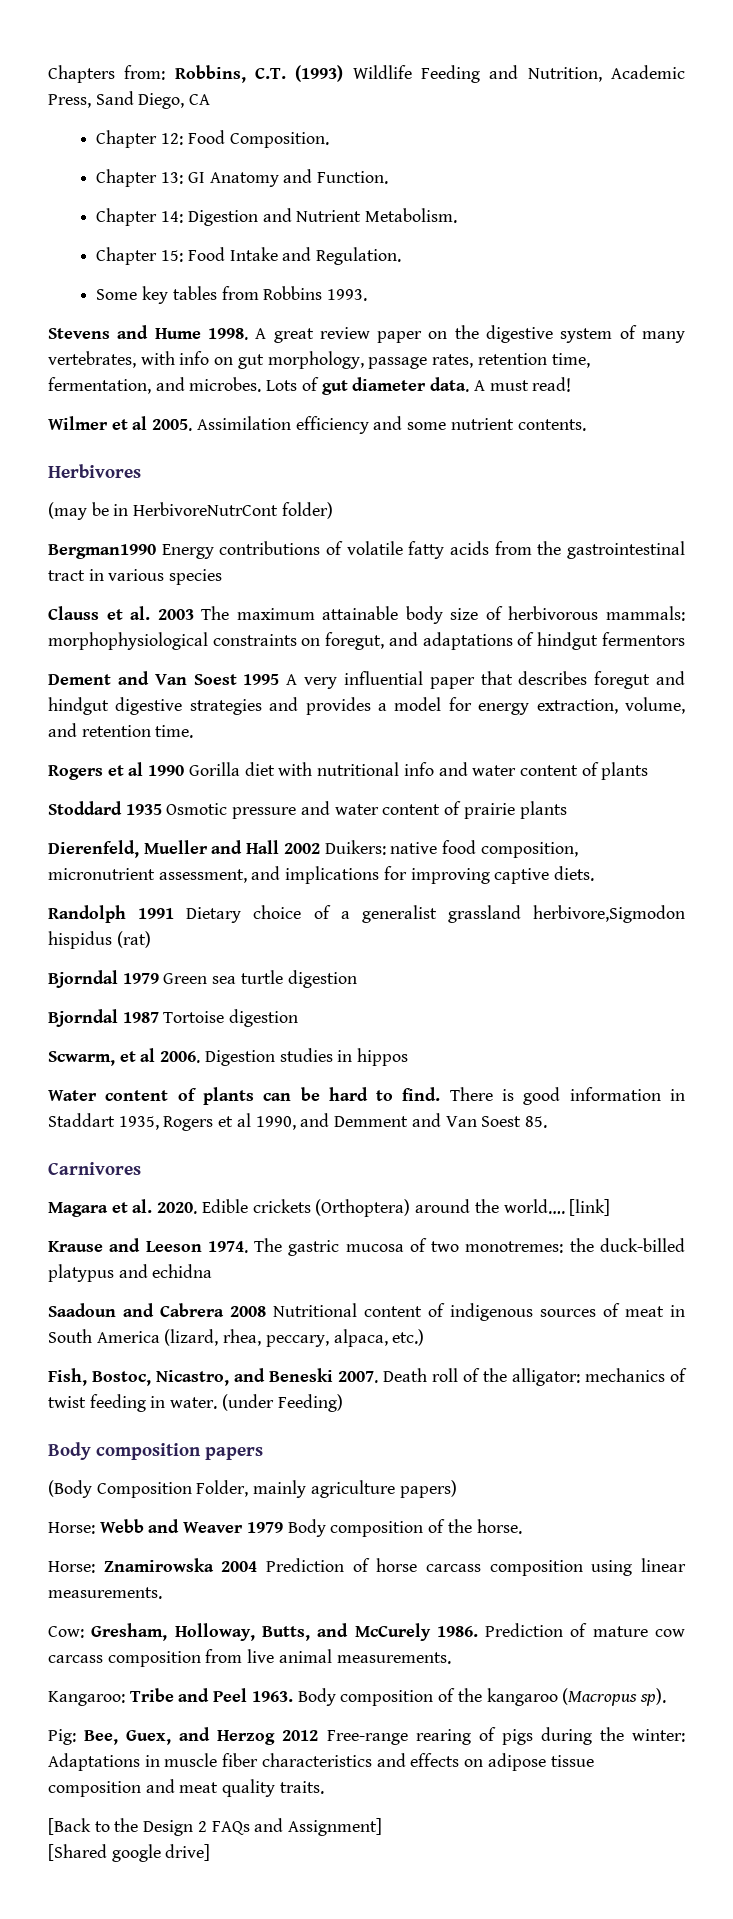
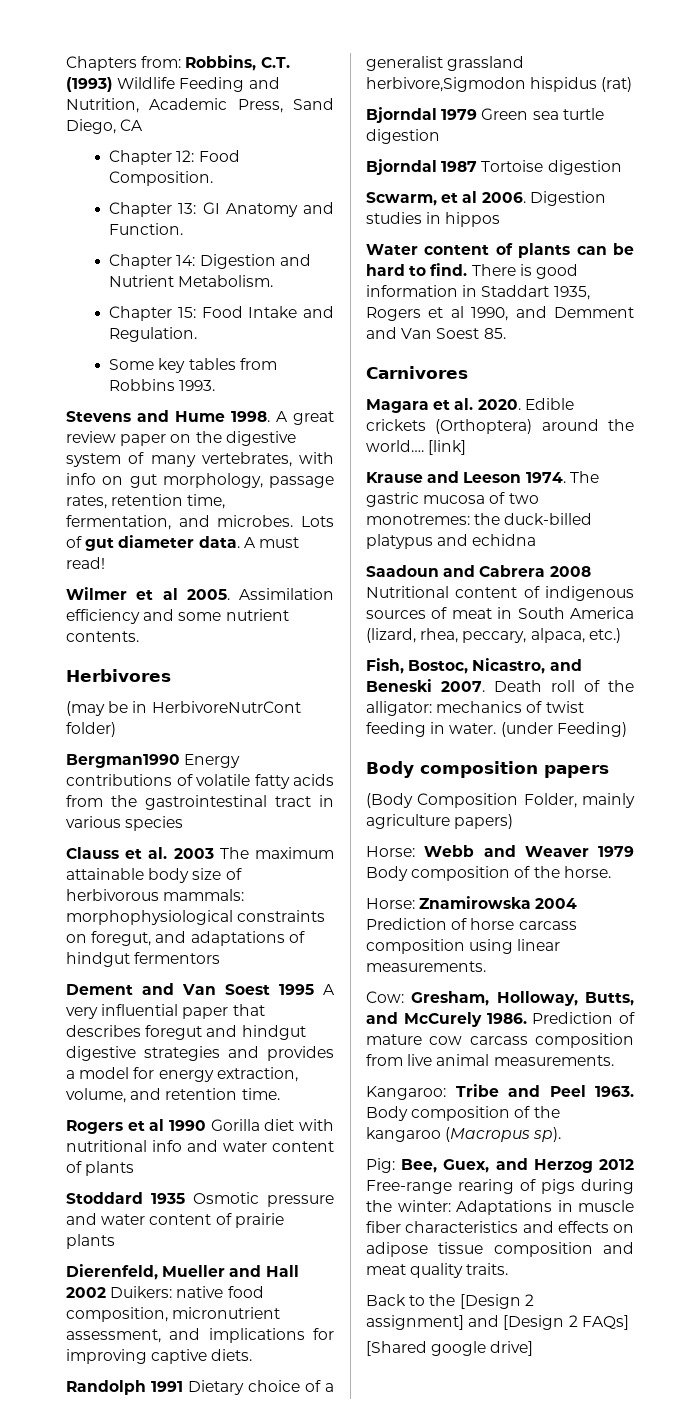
- [Back to the Design 2 FAQs and Assignment]
+ Back to the [Design 2 assignment] and [Design 2 FAQs]

